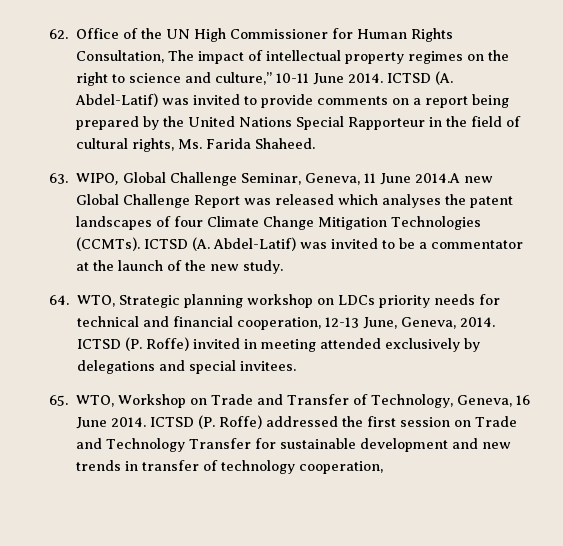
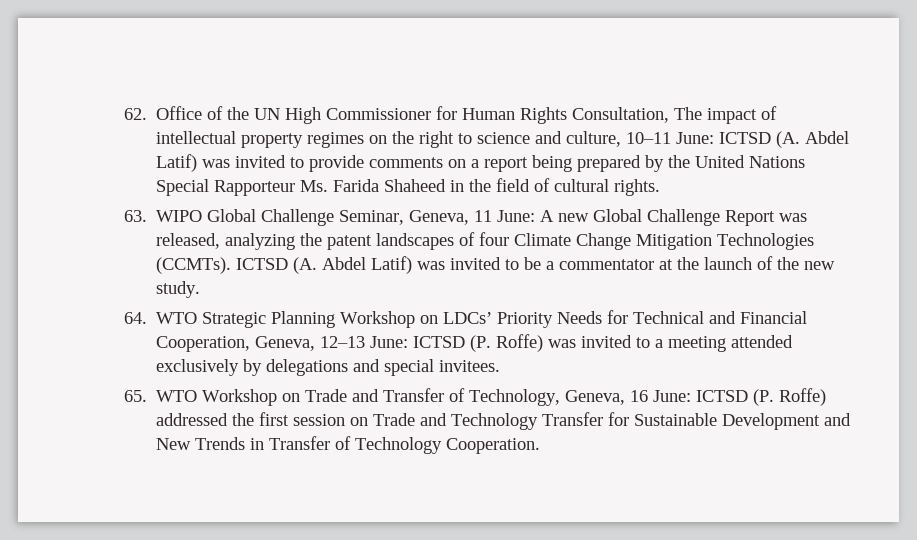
- 62. Office of the UN High Commissioner for Human Rights Consultation, The impact of intellectual property regimes on the right to science and culture,” 10-11 June 2014. ICTSD (A. Abdel-Latif) was invited to provide comments on a report being prepared by the United Nations Special Rapporteur in the field of cultural rights, Ms. Farida Shaheed.
+ 62. Office of the UN High Commissioner for Human Rights Consultation, The impact of intellectual property regimes on the right to science and culture, 10–11 June: ICTSD (A. Abdel Latif) was invited to provide comments on a report being prepared by the United Nations Special Rapporteur Ms. Farida Shaheed in the field of cultural rights.
- 63. WIPO, Global Challenge Seminar, Geneva, 11 June 2014.A new Global Challenge Report was released which analyses the patent landscapes of four Climate Change Mitigation Technologies (CCMTs).
+ 63. WIPO Global Challenge Seminar, Geneva, 11 June: A new Global Challenge Report was released, analyzing the patent landscapes of four Climate Change Mitigation Technologies (CCMTs).
- ICTSD (A. Abdel-Latif) was invited to be a commentator at the launch of the new study.
+ ICTSD (A. Abdel Latif) was invited to be a commentator at the launch of the new study.
- 64. WTO, Strategic planning workshop on LDCs priority needs for technical and financial cooperation, 12-13 June, Geneva, 2014. ICTSD (P. Roffe) invited in meeting attended exclusively by delegations and special invitees.
+ 64. WTO Strategic Planning Workshop on LDCs’ Priority Needs for Technical and Financial Cooperation, Geneva, 12–13 June: ICTSD (P. Roffe) was invited to a meeting attended exclusively by delegations and special invitees.
- 65. WTO, Workshop on Trade and Transfer of Technology, Geneva, 16 June 2014. ICTSD (P. Roffe) addressed the first session on Trade and Technology Transfer for sustainable development and new trends in transfer of technology cooperation,
+ 65. WTO Workshop on Trade and Transfer of Technology, Geneva, 16 June: ICTSD (P. Roffe) addressed the first session on Trade and Technology Transfer for Sustainable Development and New Trends in Transfer of Technology Cooperation.

